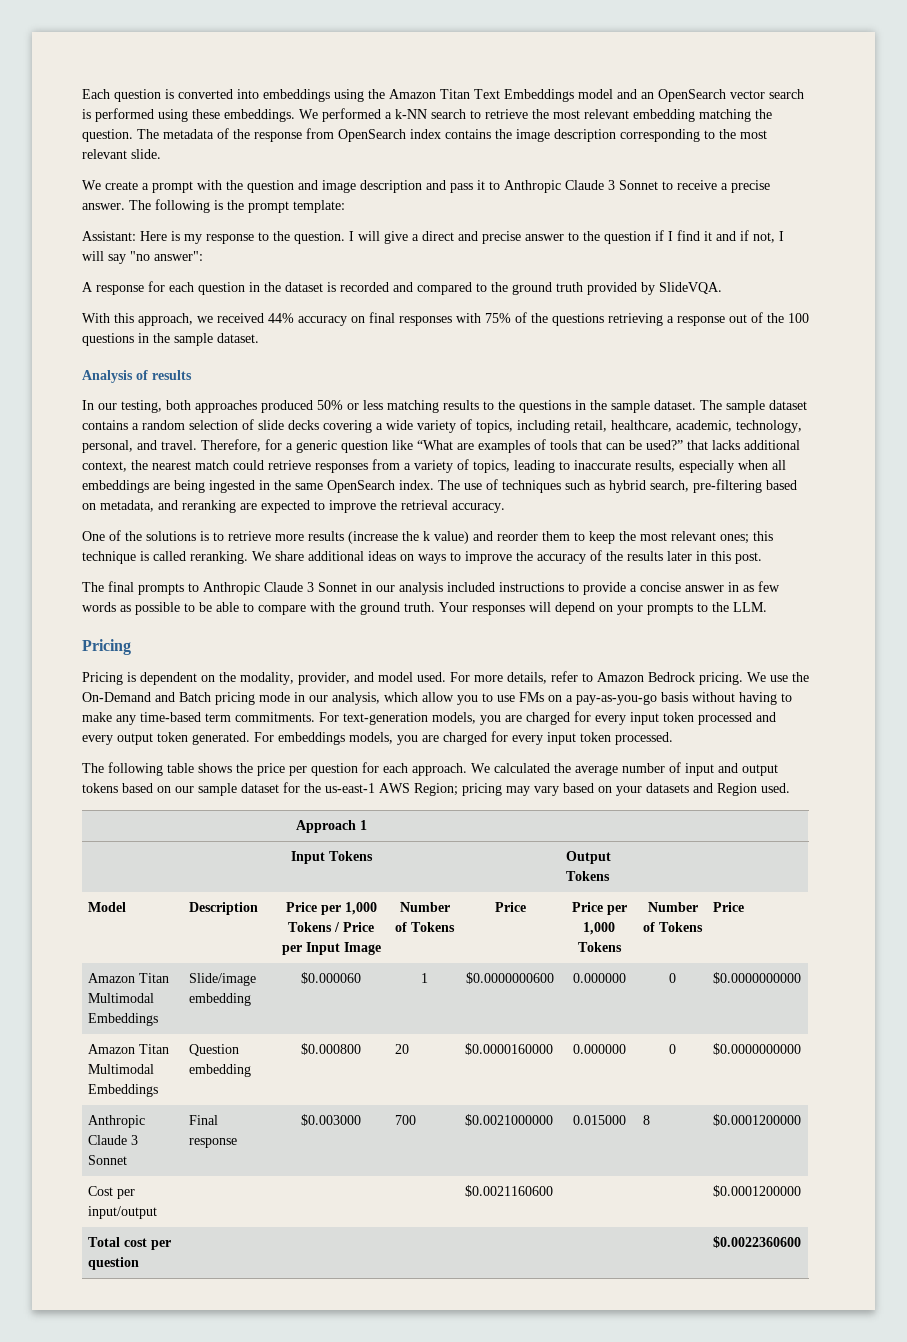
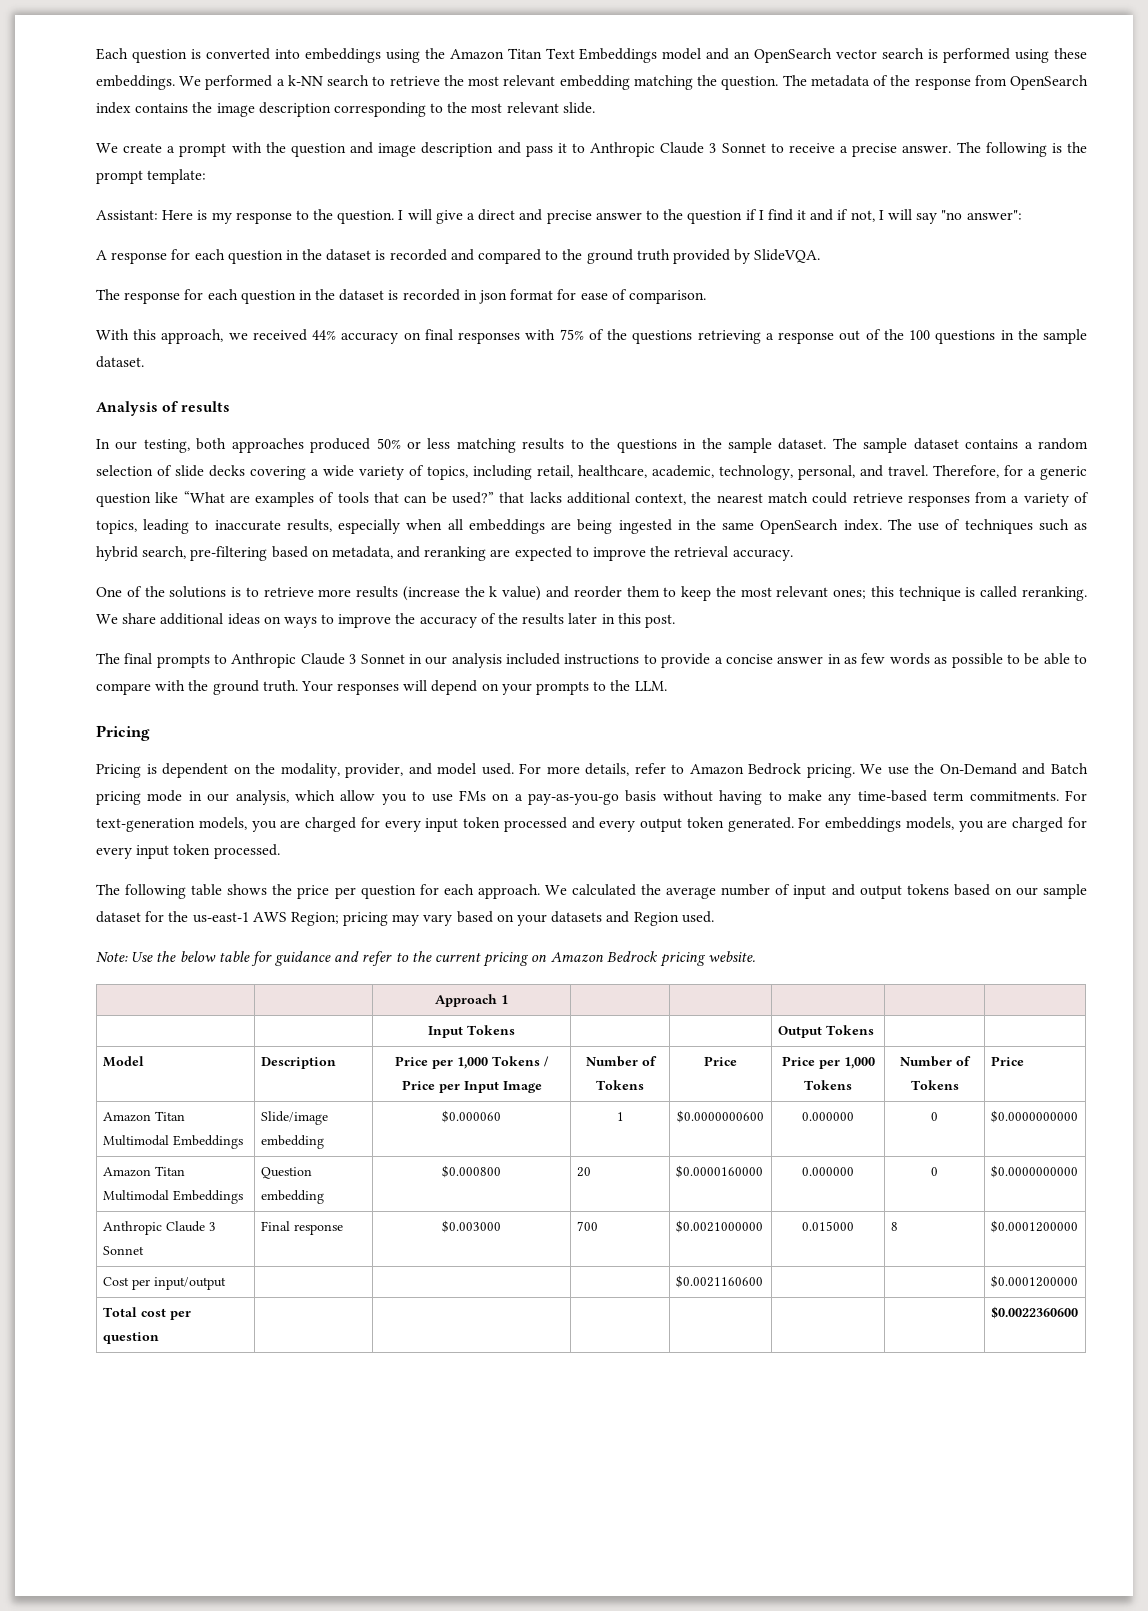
+ The response for each question in the dataset is recorded in json format for ease of comparison.
+ Note: Use the below table for guidance and refer to the current pricing on Amazon Bedrock pricing website.

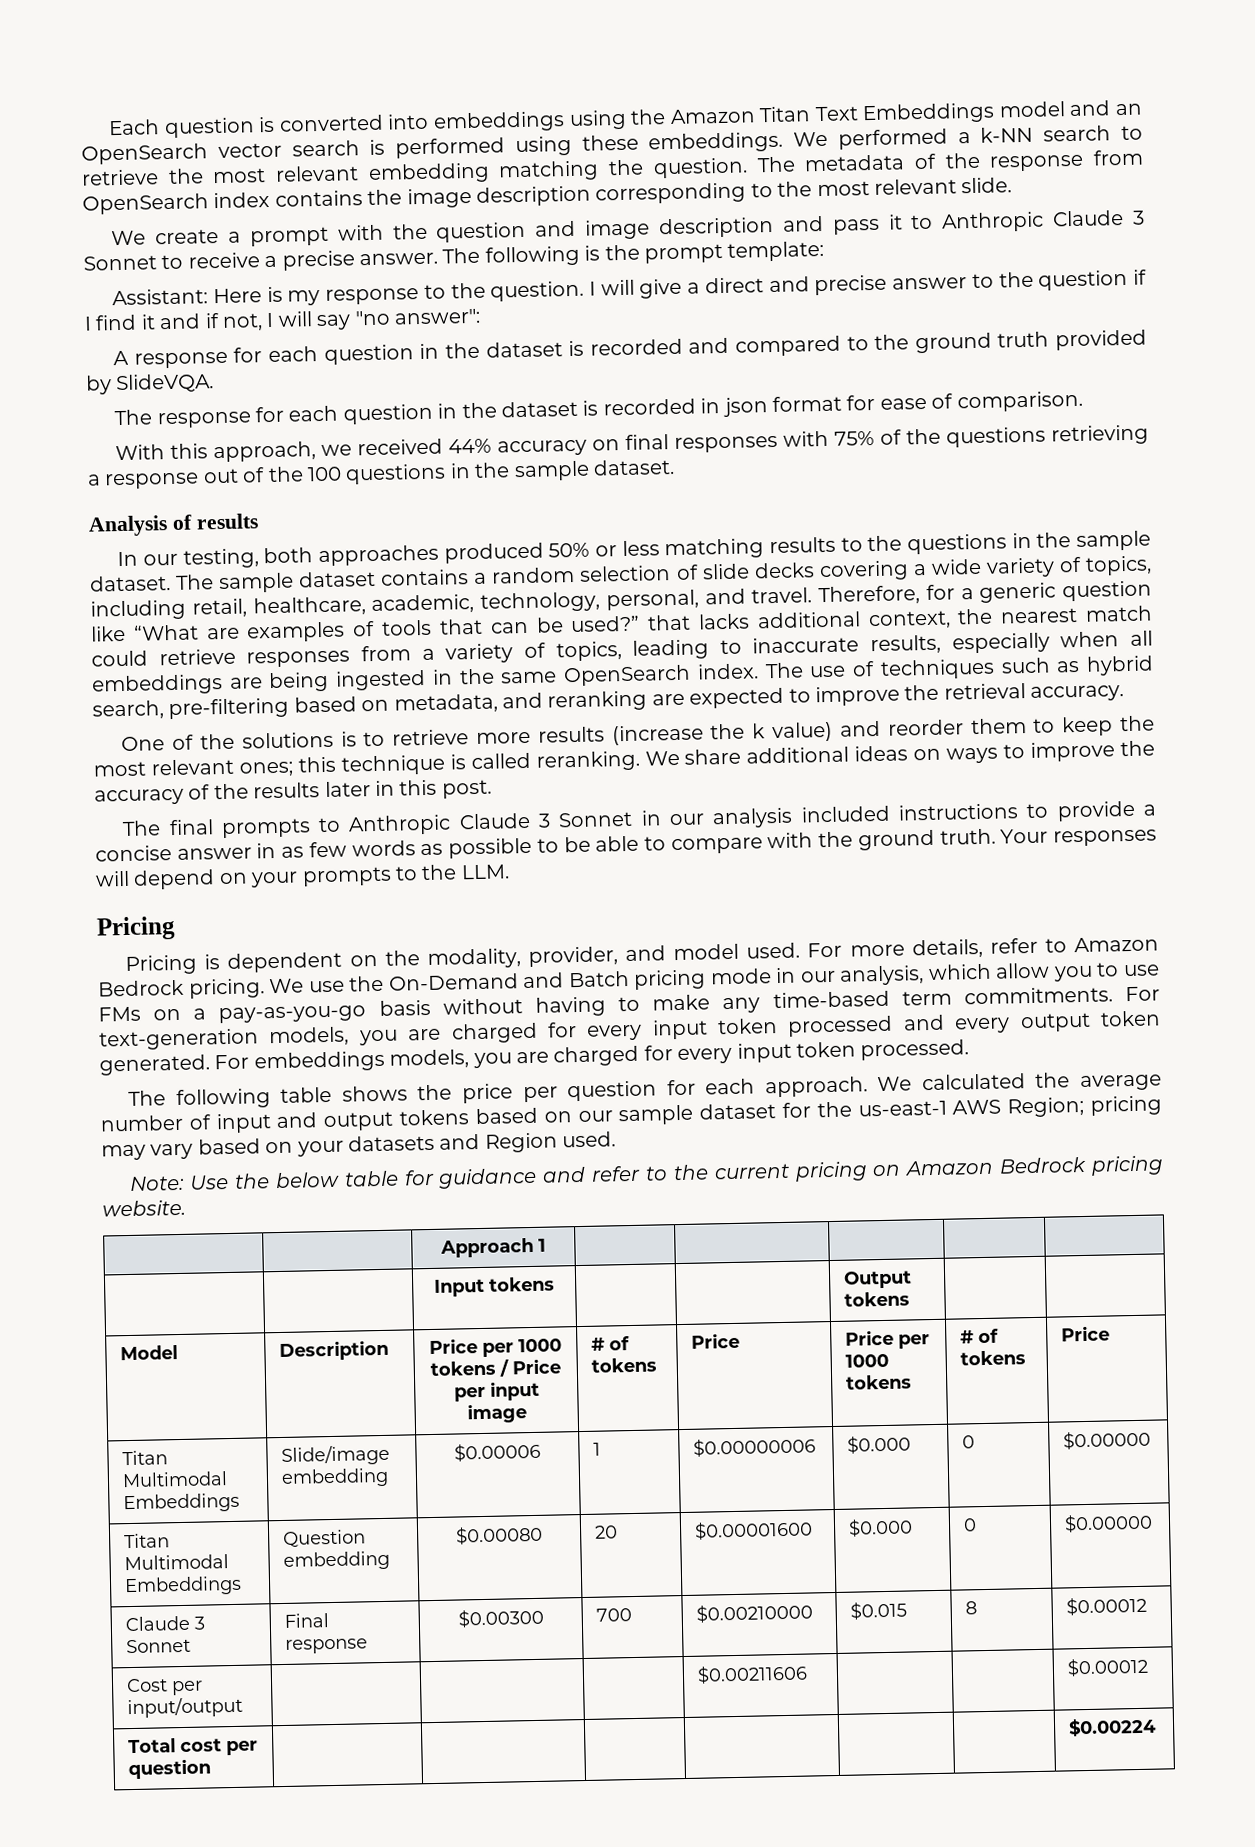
- | | Input Tokens | | | Output Tokens | |
+ | | Input tokens | | | Output tokens | |
- Model | Description | Price per 1,000 Tokens / Price per Input Image | Number of Tokens | Price | Price per 1,000 Tokens | Number of Tokens | Price
+ Model | Description | Price per 1000 tokens / Price per input image | # of tokens | Price | Price per 1000 tokens | # of tokens | Price
- Amazon Titan Multimodal Embeddings | Slide/image embedding | $0.000060 | 1 | $0.0000000600 | 0.000000 | 0 | $0.0000000000
- Amazon Titan Multimodal Embeddings | Question embedding | $0.000800 | 20 | $0.0000160000 | 0.000000 | 0 | $0.0000000000
- Anthropic Claude 3 Sonnet | Final response | $0.003000 | 700 | $0.0021000000 | 0.015000 | 8 | $0.0001200000
+ Titan Multimodal Embeddings | Slide/image embedding | $0.00006 | 1 | $0.00000006 | $0.000 | 0 | $0.00000
+ Titan Multimodal Embeddings | Question embedding | $0.00080 | 20 | $0.00001600 | $0.000 | 0 | $0.00000
+ Claude 3 Sonnet | Final response | $0.00300 | 700 | $0.00210000 | $0.015 | 8 | $0.00012
- Cost per input/output | | | | $0.0021160600 | | | $0.0001200000
+ Cost per input/output | | | | $0.00211606 | | | $0.00012
- Total cost per question | | | | | | | $0.0022360600
+ Total cost per question | | | | | | | $0.00224

